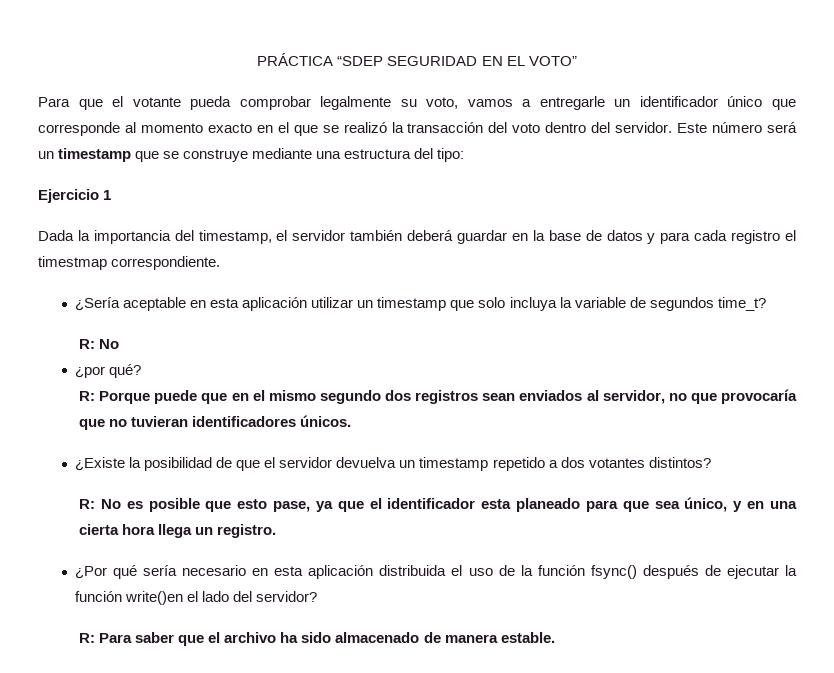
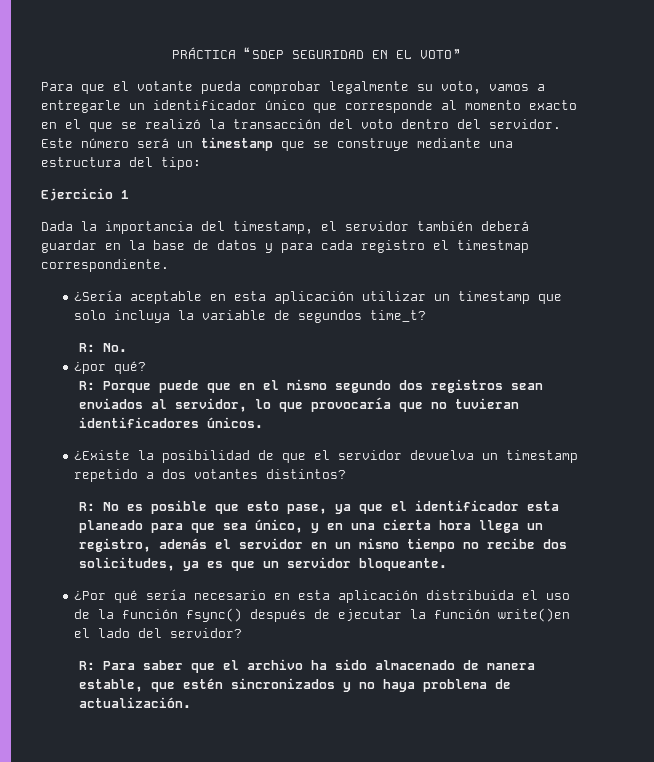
  ¿Sería aceptable en esta aplicación utilizar un timestamp que solo incluya la variable de segundos time_t?
- R: No
+ R: No.
- R: Porque puede que en el mismo segundo dos registros sean enviados al servidor, no que provocaría que no tuvieran identificadores únicos.
+ R: Porque puede que en el mismo segundo dos registros sean enviados al servidor, lo que provocaría que no tuvieran identificadores únicos.
- R: No es posible que esto pase, ya que el identificador esta planeado para que sea único, y en una cierta hora llega un registro.
+ R: No es posible que esto pase, ya que el identificador esta planeado para que sea único, y en una cierta hora llega un registro, además el servidor en un mismo tiempo no recibe dos solicitudes, ya es que un servidor bloqueante.
- R: Para saber que el archivo ha sido almacenado de manera estable.
+ R: Para saber que el archivo ha sido almacenado de manera estable, que estén sincronizados y no haya problema de actualización.

